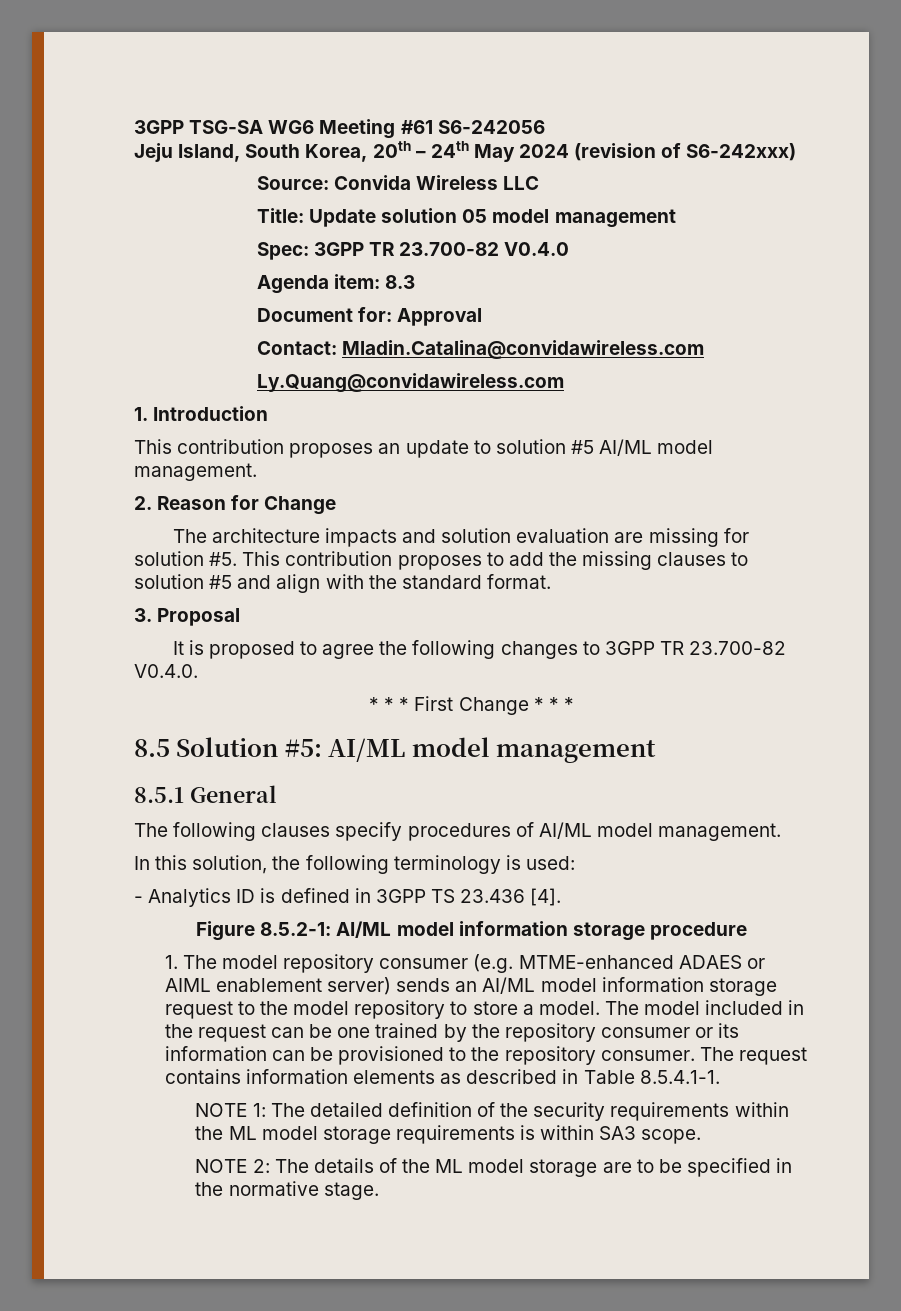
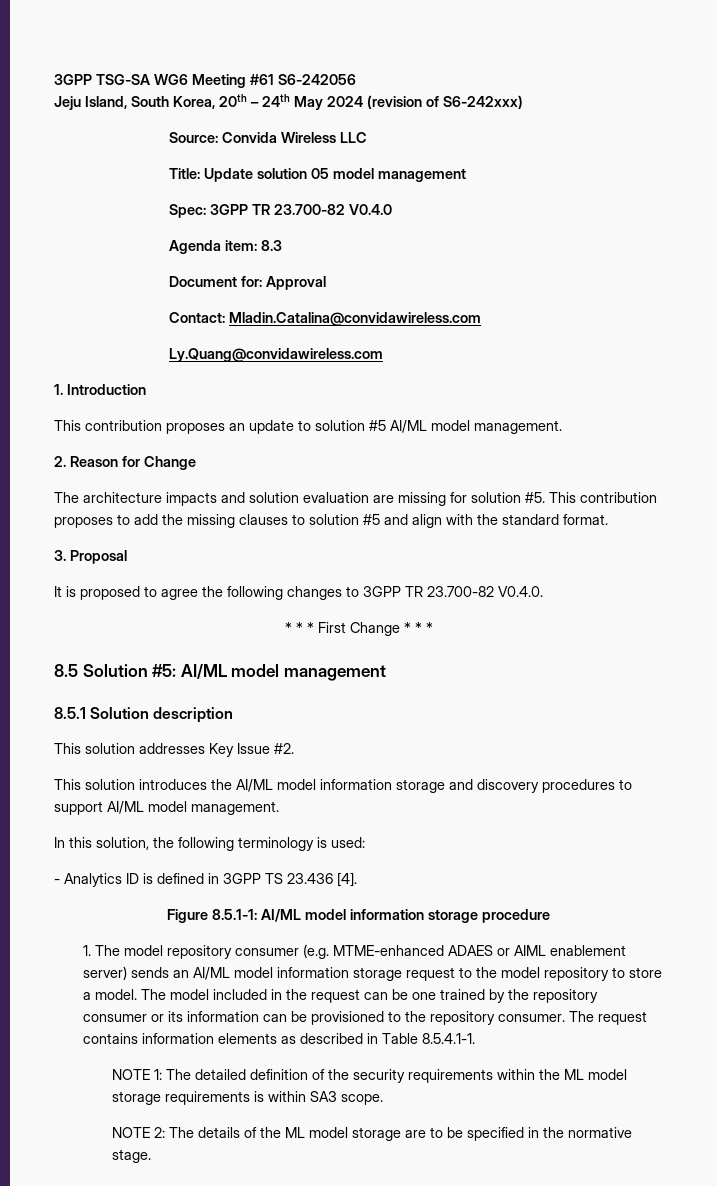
- 8.5.1 General
- The following clauses specify procedures of AI/ML model management.
+ 8.5.1 Solution description
+ This solution addresses Key Issue #2.
+ This solution introduces the AI/ML model information storage and discovery procedures to support AI/ML model management.
- Figure 8.5.2-1: AI/ML model information storage procedure
+ Figure 8.5.1-1: AI/ML model information storage procedure

